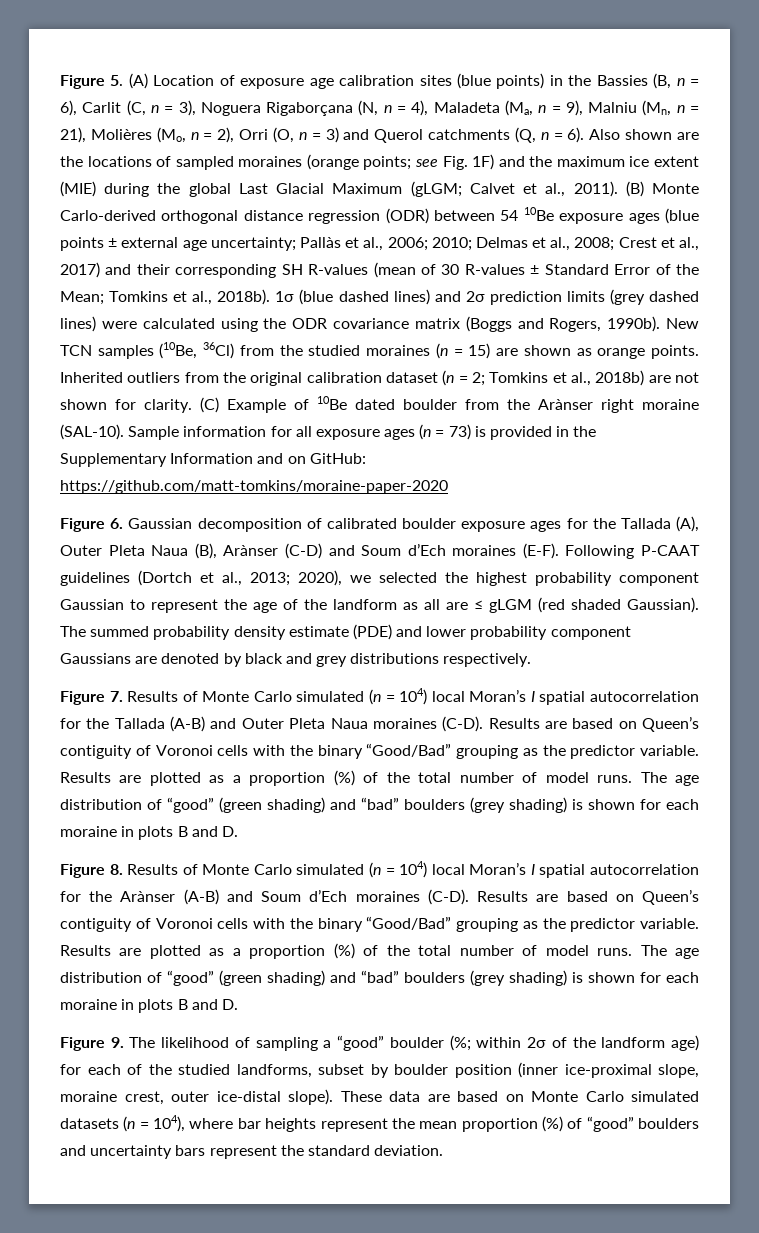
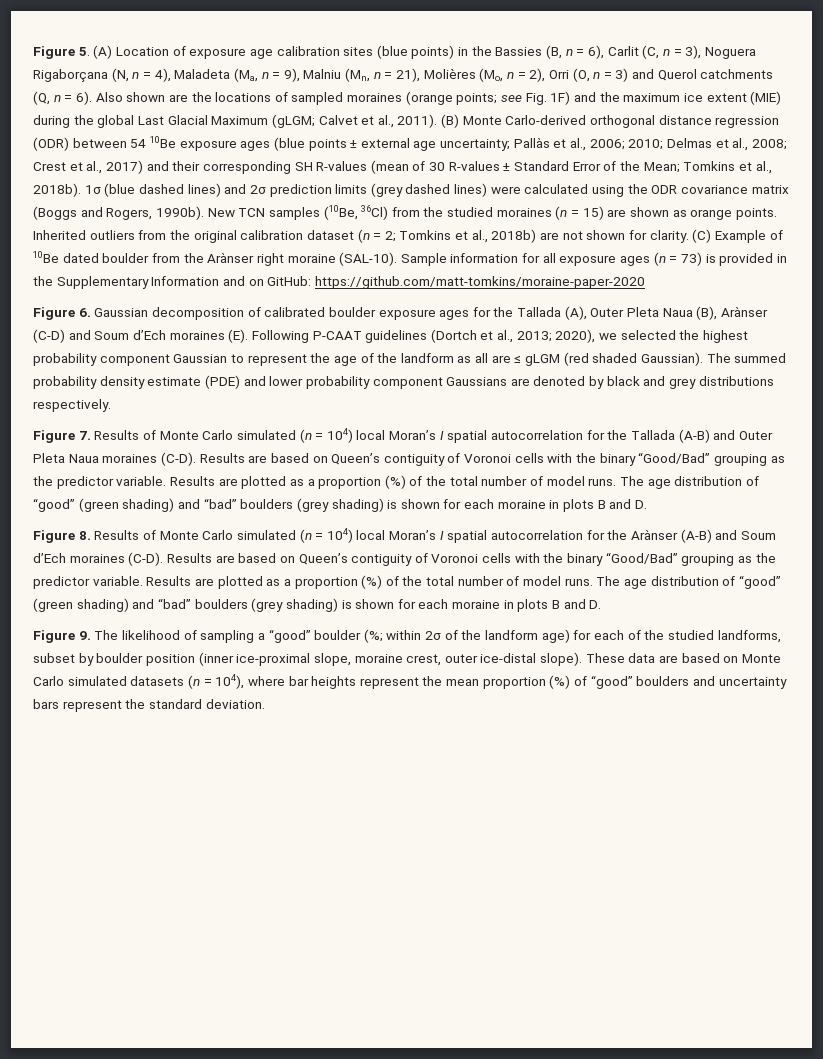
- Figure 6. Gaussian decomposition of calibrated boulder exposure ages for the Tallada (A), Outer Pleta Naua (B), Arànser (C-D) and Soum d’Ech moraines (E-F). Following P-CAAT guidelines (Dortch et al., 2013; 2020), we selected the highest probability component Gaussian to represent the age of the landform as all are ≤ gLGM (red shaded Gaussian).
+ Figure 6. Gaussian decomposition of calibrated boulder exposure ages for the Tallada (A), Outer Pleta Naua (B), Arànser (C-D) and Soum d’Ech moraines (E). Following P-CAAT guidelines (Dortch et al., 2013; 2020), we selected the highest probability component Gaussian to represent the age of the landform as all are ≤ gLGM (red shaded Gaussian).

